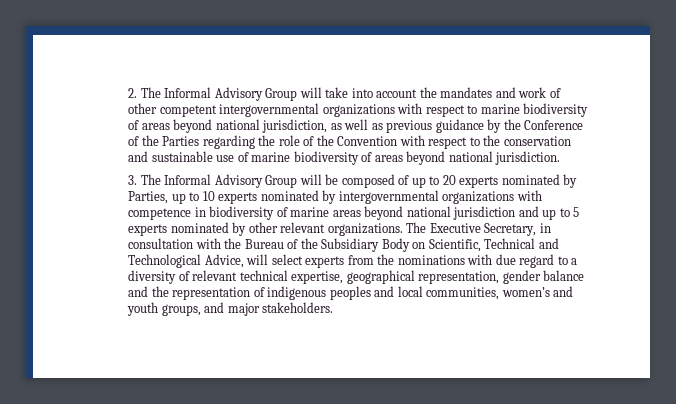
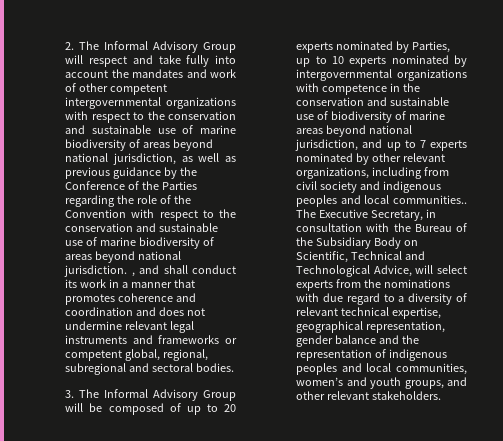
- 2. The Informal Advisory Group will take into account the mandates and work of other competent intergovernmental organizations with respect to marine biodiversity of areas beyond national jurisdiction, as well as previous guidance by the Conference of the Parties regarding the role of the Convention with respect to the conservation and sustainable use of marine biodiversity of areas beyond national jurisdiction.
+ 2. The Informal Advisory Group will respect and take fully into account the mandates and work of other competent intergovernmental organizations with respect to the conservation and sustainable use of marine biodiversity of areas beyond national jurisdiction, as well as previous guidance by the Conference of the Parties regarding the role of the Convention with respect to the conservation and sustainable use of marine biodiversity of areas beyond national jurisdiction. , and shall conduct its work in a manner that promotes coherence and coordination and does not undermine relevant legal instruments and frameworks or competent global, regional, subregional and sectoral bodies.
- 3. The Informal Advisory Group will be composed of up to 20 experts nominated by Parties, up to 10 experts nominated by intergovernmental organizations with competence in biodiversity of marine areas beyond national jurisdiction and up to 5 experts nominated by other relevant organizations.
+ 3. The Informal Advisory Group will be composed of up to 20 experts nominated by Parties, up to 10 experts nominated by intergovernmental organizations with competence in the conservation and sustainable use of biodiversity of marine areas beyond national jurisdiction, and up to 7 experts nominated by other relevant organizations, including from civil society and indigenous peoples and local communities..
- The Executive Secretary, in consultation with the Bureau of the Subsidiary Body on Scientific, Technical and Technological Advice, will select experts from the nominations with due regard to a diversity of relevant technical expertise, geographical representation, gender balance and the representation of indigenous peoples and local communities, women’s and youth groups, and major stakeholders.
+ The Executive Secretary, in consultation with the Bureau of the Subsidiary Body on Scientific, Technical and Technological Advice, will select experts from the nominations with due regard to a diversity of relevant technical expertise, geographical representation, gender balance and the representation of indigenous peoples and local communities, women’s and youth groups, and other relevant stakeholders.

